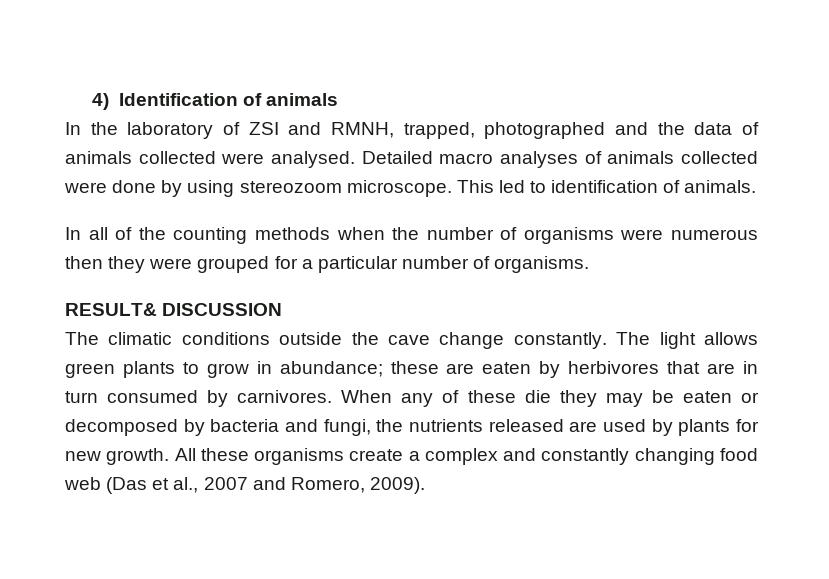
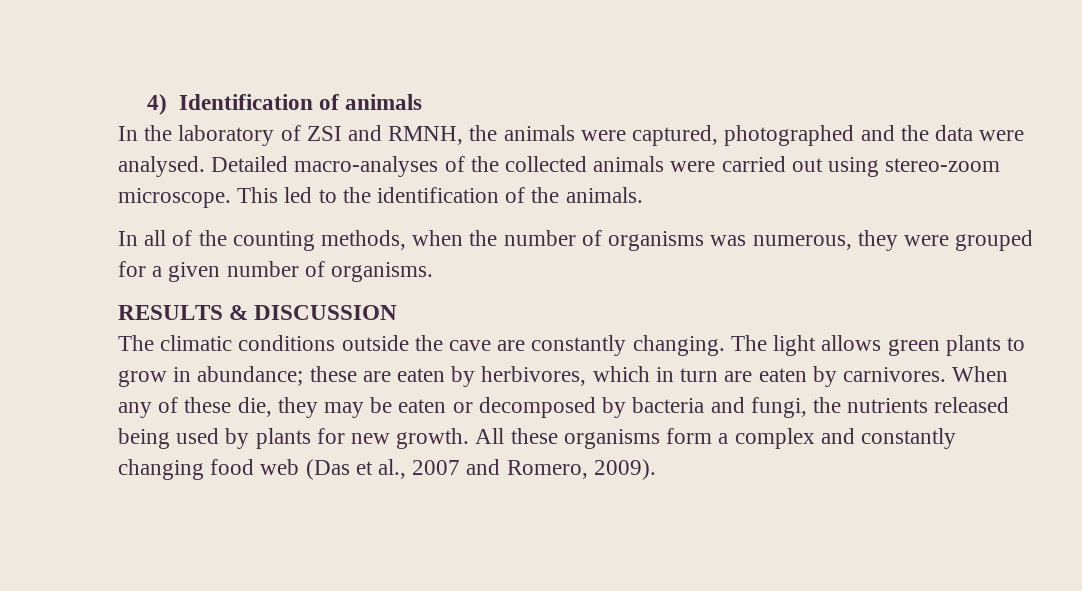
- In the laboratory of ZSI and RMNH, trapped, photographed and the data of animals collected were analysed. Detailed macro analyses of animals collected were done by using stereozoom microscope.
+ In the laboratory of ZSI and RMNH, the animals were captured, photographed and the data were analysed. Detailed macro-analyses of the collected animals were carried out using stereo-zoom microscope.
- This led to identification of animals.
+ This led to the identification of the animals.
- In all of the counting methods when the number of organisms were numerous then they were grouped for a particular number of organisms.
+ In all of the counting methods, when the number of organisms was numerous, they were grouped for a given number of organisms.
- RESULT& DISCUSSION
+ RESULTS & DISCUSSION
- The climatic conditions outside the cave change constantly.
+ The climatic conditions outside the cave are constantly changing.
- The light allows green plants to grow in abundance; these are eaten by herbivores that are in turn consumed by carnivores.
+ The light allows green plants to grow in abundance; these are eaten by herbivores, which in turn are eaten by carnivores.
- When any of these die they may be eaten or decomposed by bacteria and fungi, the nutrients released are used by plants for new growth.
+ When any of these die, they may be eaten or decomposed by bacteria and fungi, the nutrients released being used by plants for new growth.
- All these organisms create a complex and constantly changing food web (Das et al., 2007 and Romero, 2009).
+ All these organisms form a complex and constantly changing food web (Das et al., 2007 and Romero, 2009).

